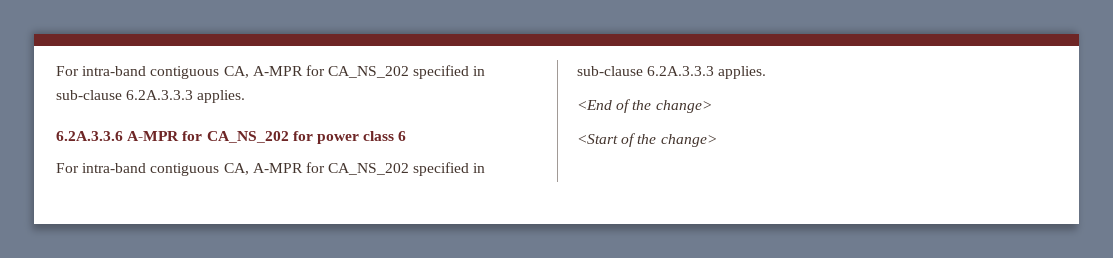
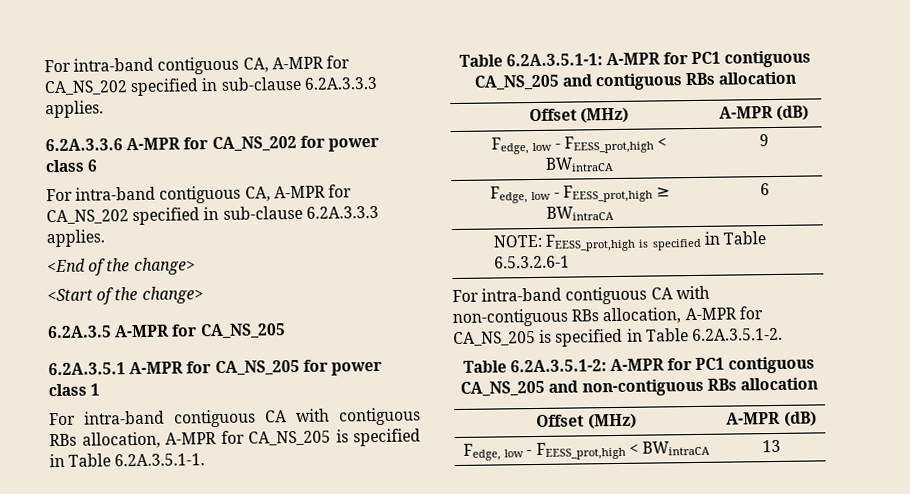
+ 6.2A.3.5 A-MPR for CA_NS_205
+ 6.2A.3.5.1 A-MPR for CA_NS_205 for power class 1
+ For intra-band contiguous CA with contiguous RBs allocation, A-MPR for CA_NS_205 is specified in Table 6.2A.3.5.1-1.
+ Table 6.2A.3.5.1-1: A-MPR for PC1 contiguous CA_NS_205 and contiguous RBs allocation
+ Offset (MHz) | A-MPR (dB)
+ Fedge, low - FEESS_prot,high < BWintraCA | 9
+ Fedge, low - FEESS_prot,high ≥ BWintraCA | 6
+ NOTE: FEESS_prot,high is specified in Table 6.5.3.2.6-1
+ For intra-band contiguous CA with non-contiguous RBs allocation, A-MPR for CA_NS_205 is specified in Table 6.2A.3.5.1-2.
+ Table 6.2A.3.5.1-2: A-MPR for PC1 contiguous CA_NS_205 and non-contiguous RBs allocation
+ Offset (MHz) | A-MPR (dB)
+ Fedge, low - FEESS_prot,high < BWintraCA | 13

